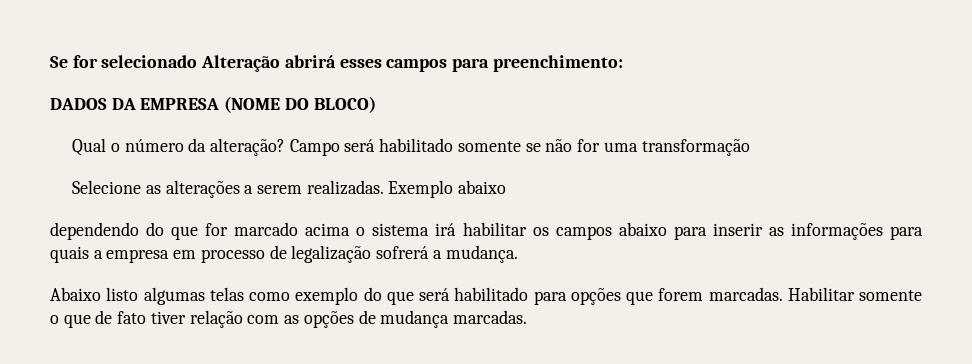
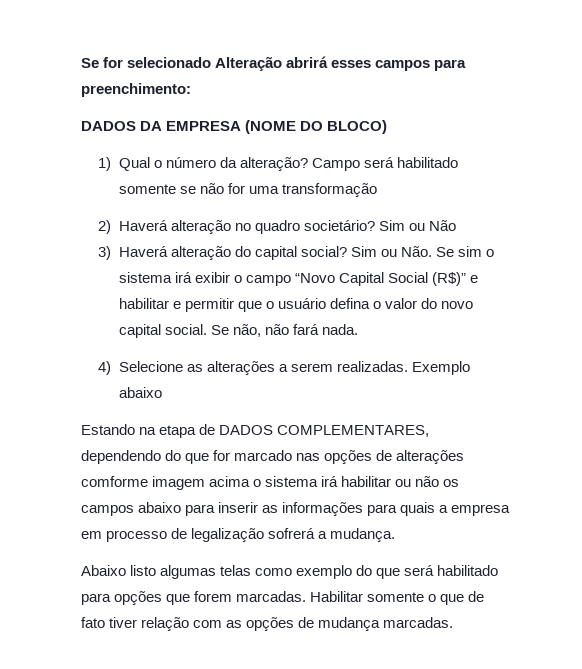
- Qual o número da alteração?
+ 1) Qual o número da alteração?
- Selecione as alterações a serem realizadas.
+ 2) Haverá alteração no quadro societário? Sim ou Não
+ 3) Haverá alteração do capital social? Sim ou Não. Se sim o sistema irá exibir o campo “Novo Capital Social (R$)” e habilitar e permitir que o usuário defina o valor do novo capital social. Se não, não fará nada.
+ 4) Selecione as alterações a serem realizadas.
- dependendo do que for marcado acima o sistema irá habilitar os campos abaixo para inserir as informações para quais a empresa em processo de legalização sofrerá a mudança.
+ Estando na etapa de DADOS COMPLEMENTARES, dependendo do que for marcado nas opções de alterações comforme imagem acima o sistema irá habilitar ou não os campos abaixo para inserir as informações para quais a empresa em processo de legalização sofrerá a mudança.

